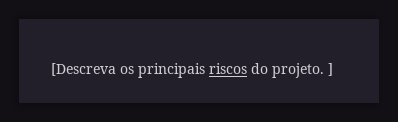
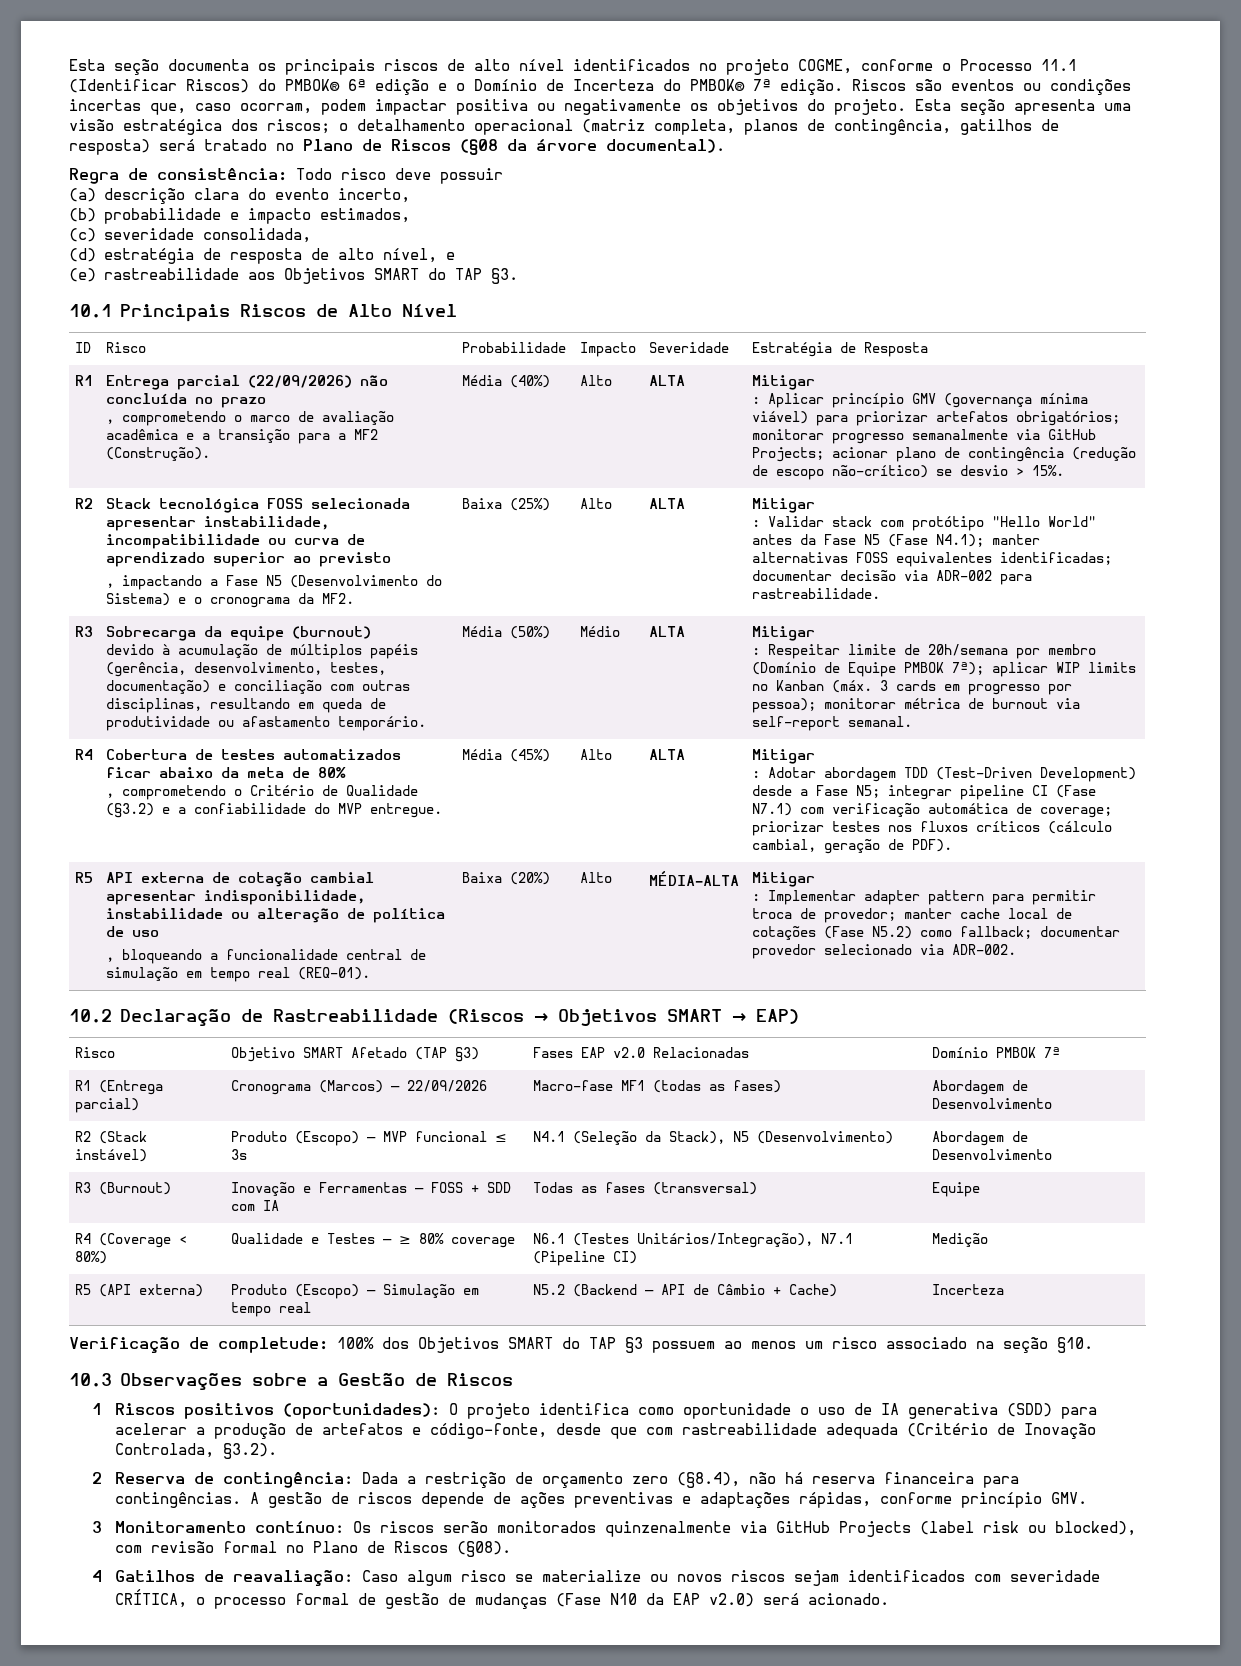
- [Descreva os principais riscos do projeto. ]
+ Esta seção documenta os principais riscos de alto nível identificados no projeto COGME, conforme o Processo 11.1 (Identificar Riscos) do PMBOK® 6ª edição e o Domínio de Incerteza do PMBOK® 7ª edição. Riscos são eventos ou condições incertas que, caso ocorram, podem impactar positiva ou negativamente os objetivos do projeto. Esta seção apresenta uma visão estratégica dos riscos; o detalhamento operacional (matriz completa, planos de contingência, gatilhos de resposta) será tratado no Plano de Riscos (§08 da árvore documental).
+ Regra de consistência: Todo risco deve possuir
+ (a) descrição clara do evento incerto,
+ (b) probabilidade e impacto estimados,
+ (c) severidade consolidada,
+ (d) estratégia de resposta de alto nível, e
+ (e) rastreabilidade aos Objetivos SMART do TAP §3.
+ 10.1 Principais Riscos de Alto Nível
+ ID | Risco | Probabilidade | Impacto | Severidade | Estratégia de Resposta
+ R1 | Entrega parcial (22/09/2026) não concluída no prazo
+ , comprometendo o marco de avaliação acadêmica e a transição para a MF2 (Construção). | Média (40%) | Alto | ALTA | Mitigar
+ : Aplicar princípio GMV (governança mínima viável) para priorizar artefatos obrigatórios; monitorar progresso semanalmente via GitHub Projects; acionar plano de contingência (redução de escopo não-crítico) se desvio > 15%.
+ R2 | Stack tecnológica FOSS selecionada apresentar instabilidade, incompatibilidade ou curva de aprendizado superior ao previsto
+ , impactando a Fase N5 (Desenvolvimento do Sistema) e o cronograma da MF2. | Baixa (25%) | Alto | ALTA | Mitigar
+ : Validar stack com protótipo "Hello World" antes da Fase N5 (Fase N4.1); manter alternativas FOSS equivalentes identificadas; documentar decisão via ADR-002 para rastreabilidade.
+ R3 | Sobrecarga da equipe (burnout)
+ devido à acumulação de múltiplos papéis (gerência, desenvolvimento, testes, documentação) e conciliação com outras disciplinas, resultando em queda de produtividade ou afastamento temporário. | Média (50%) | Médio | ALTA | Mitigar
+ : Respeitar limite de 20h/semana por membro (Domínio de Equipe PMBOK 7ª); aplicar WIP limits no Kanban (máx. 3 cards em progresso por pessoa); monitorar métrica de burnout via self-report semanal.
+ R4 | Cobertura de testes automatizados ficar abaixo da meta de 80%
+ , comprometendo o Critério de Qualidade (§3.2) e a confiabilidade do MVP entregue. | Média (45%) | Alto | ALTA | Mitigar
+ : Adotar abordagem TDD (Test-Driven Development) desde a Fase N5; integrar pipeline CI (Fase N7.1) com verificação automática de coverage; priorizar testes nos fluxos críticos (cálculo cambial, geração de PDF).
+ R5 | API externa de cotação cambial apresentar indisponibilidade, instabilidade ou alteração de política de uso
+ , bloqueando a funcionalidade central de simulação em tempo real (REQ-01). | Baixa (20%) | Alto | MÉDIA-ALTA | Mitigar
+ : Implementar adapter pattern para permitir troca de provedor; manter cache local de cotações (Fase N5.2) como fallback; documentar provedor selecionado via ADR-002.
+ 10.2 Declaração de Rastreabilidade (Riscos → Objetivos SMART → EAP)
+ Risco | Objetivo SMART Afetado (TAP §3) | Fases EAP v2.0 Relacionadas | Domínio PMBOK 7ª
+ R1 (Entrega parcial) | Cronograma (Marcos) — 22/09/2026 | Macro-fase MF1 (todas as fases) | Abordagem de Desenvolvimento
+ R2 (Stack instável) | Produto (Escopo) — MVP funcional ≤ 3s | N4.1 (Seleção da Stack), N5 (Desenvolvimento) | Abordagem de Desenvolvimento
+ R3 (Burnout) | Inovação e Ferramentas — FOSS + SDD com IA | Todas as fases (transversal) | Equipe
+ R4 (Coverage < 80%) | Qualidade e Testes — ≥ 80% coverage | N6.1 (Testes Unitários/Integração), N7.1 (Pipeline CI) | Medição
+ R5 (API externa) | Produto (Escopo) — Simulação em tempo real | N5.2 (Backend — API de Câmbio + Cache) | Incerteza
+ Verificação de completude: 100% dos Objetivos SMART do TAP §3 possuem ao menos um risco associado na seção §10.
+ 10.3 Observações sobre a Gestão de Riscos
+ 1 Riscos positivos (oportunidades): O projeto identifica como oportunidade o uso de IA generativa (SDD) para acelerar a produção de artefatos e código-fonte, desde que com rastreabilidade adequada (Critério de Inovação Controlada, §3.2).
+ 2 Reserva de contingência: Dada a restrição de orçamento zero (§8.4), não há reserva financeira para contingências. A gestão de riscos depende de ações preventivas e adaptações rápidas, conforme princípio GMV.
+ 3 Monitoramento contínuo: Os riscos serão monitorados quinzenalmente via GitHub Projects (label risk ou blocked), com revisão formal no Plano de Riscos (§08).
+ 4 Gatilhos de reavaliação: Caso algum risco se materialize ou novos riscos sejam identificados com severidade CRÍTICA, o processo formal de gestão de mudanças (Fase N10 da EAP v2.0) será acionado.

